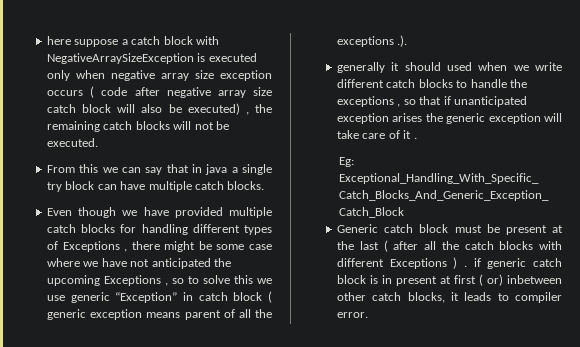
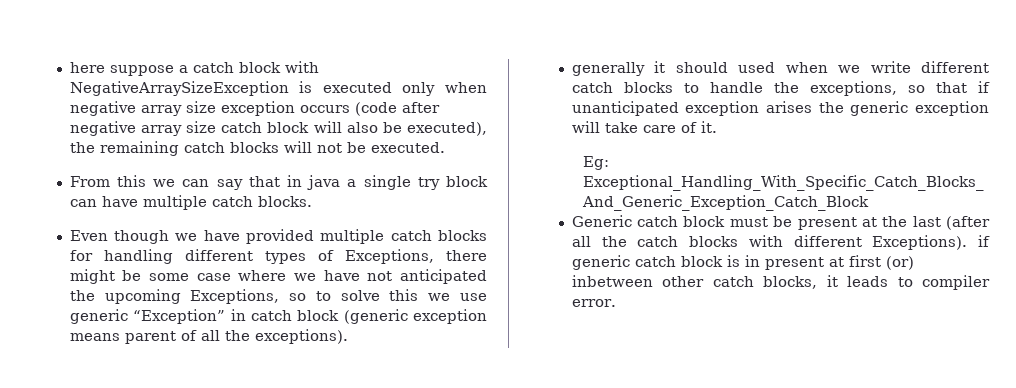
- here suppose a catch block with NegativeArraySizeException is executed only when negative array size exception occurs ( code after negative array size catch block will also be executed) , the remaining catch blocks will not be executed.
+ here suppose a catch block with NegativeArraySizeException is executed only when negative array size exception occurs (code after negative array size catch block will also be executed), the remaining catch blocks will not be executed.
- Even though we have provided multiple catch blocks for handling different types of Exceptions , there might be some case where we have not anticipated the upcoming Exceptions , so to solve this we use generic “Exception” in catch block ( generic exception means parent of all the exceptions .).
+ Even though we have provided multiple catch blocks for handling different types of Exceptions, there might be some case where we have not anticipated the upcoming Exceptions, so to solve this we use generic “Exception” in catch block (generic exception means parent of all the exceptions).
- generally it should used when we write different catch blocks to handle the exceptions , so that if unanticipated exception arises the generic exception will take care of it .
+ generally it should used when we write different catch blocks to handle the exceptions, so that if unanticipated exception arises the generic exception will take care of it.
- Generic catch block must be present at the last ( after all the catch blocks with different Exceptions ) . if generic catch block is in present at first ( or) inbetween other catch blocks, it leads to compiler error.
+ Generic catch block must be present at the last (after all the catch blocks with different Exceptions). if generic catch block is in present at first (or) inbetween other catch blocks, it leads to compiler error.

